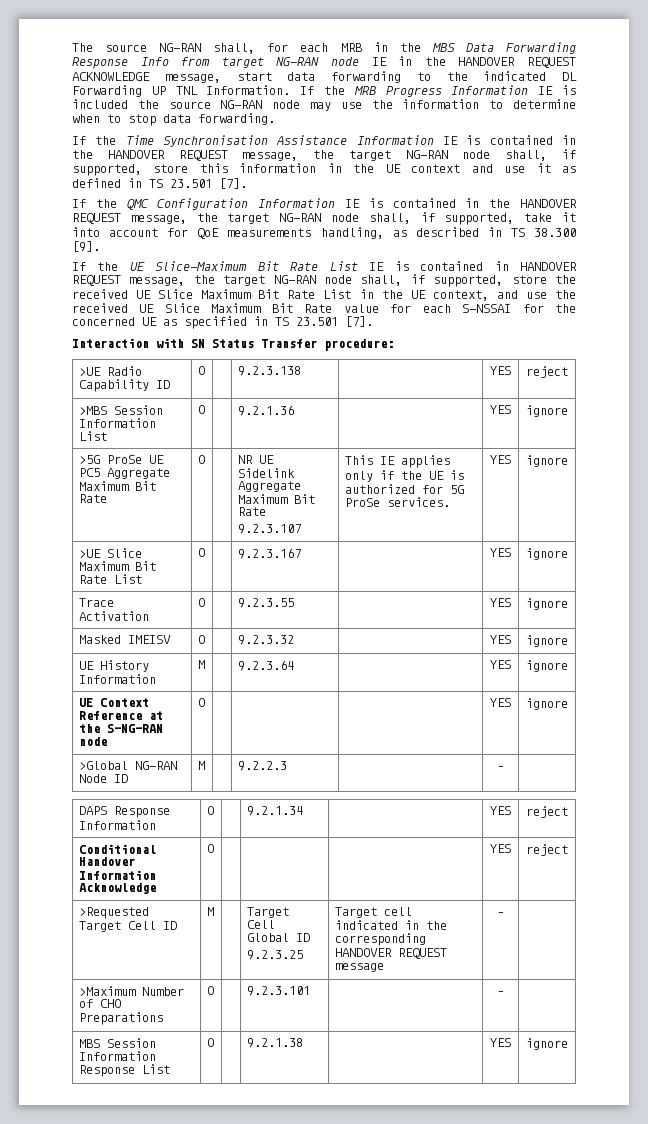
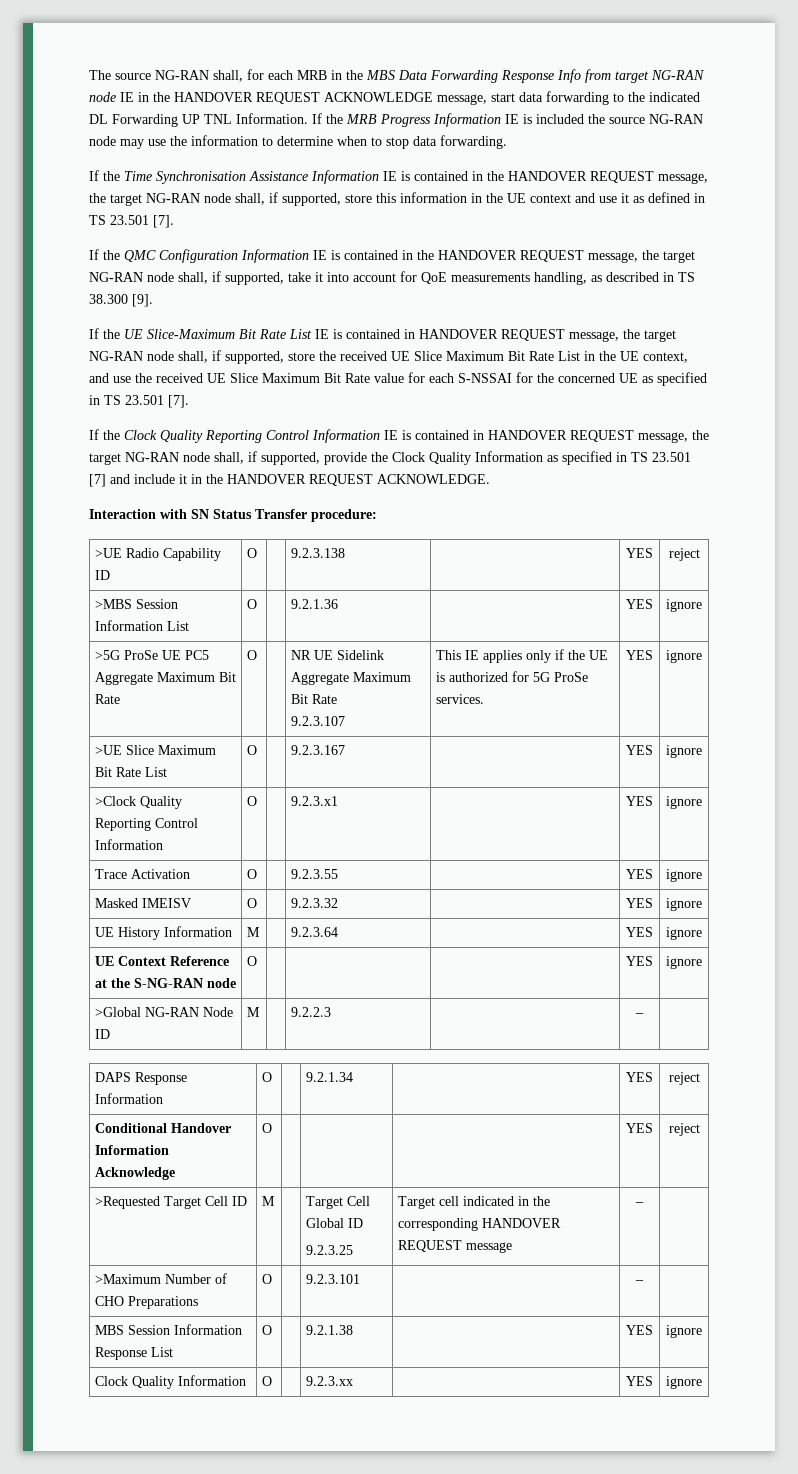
+ If the Clock Quality Reporting Control Information IE is contained in HANDOVER REQUEST message, the target NG-RAN node shall, if supported, provide the Clock Quality Information as specified in TS 23.501 [7] and include it in the HANDOVER REQUEST ACKNOWLEDGE.
+ >Clock Quality Reporting Control Information | O | | 9.2.3.x1 | | YES | ignore
+ Clock Quality Information | O | | 9.2.3.xx | | YES | ignore

